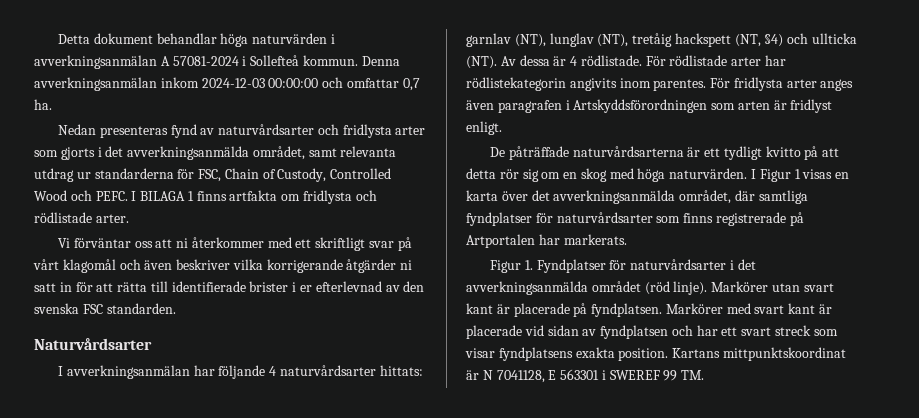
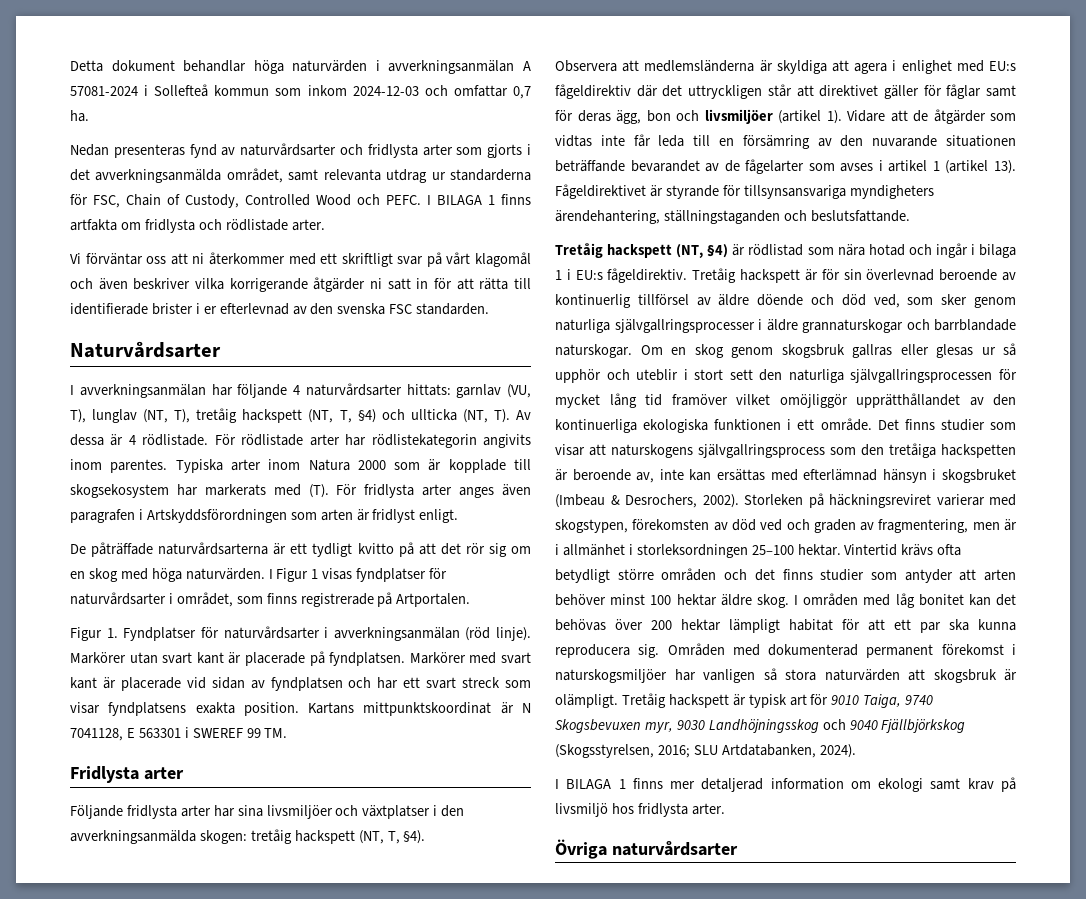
- Detta dokument behandlar höga naturvärden i avverkningsanmälan A 57081-2024 i Sollefteå kommun. Denna avverkningsanmälan inkom 2024-12-03 00:00:00 och omfattar 0,7 ha.
+ Detta dokument behandlar höga naturvärden i avverkningsanmälan A 57081-2024 i Sollefteå kommun som inkom 2024-12-03 och omfattar 0,7 ha.
- I avverkningsanmälan har följande 4 naturvårdsarter hittats: garnlav (NT), lunglav (NT), tretåig hackspett (NT, §4) och ullticka (NT). Av dessa är 4 rödlistade.
+ I avverkningsanmälan har följande 4 naturvårdsarter hittats: garnlav (VU, T), lunglav (NT, T), tretåig hackspett (NT, T, §4) och ullticka (NT, T). Av dessa är 4 rödlistade.
- För fridlysta arter anges även paragrafen i Artskyddsförordningen som arten är fridlyst enligt.
+ Typiska arter inom Natura 2000 som är kopplade till skogsekosystem har markerats med (T). För fridlysta arter anges även paragrafen i Artskyddsförordningen som arten är fridlyst enligt.
- De påträffade naturvårdsarterna är ett tydligt kvitto på att detta rör sig om en skog med höga naturvärden.
+ De påträffade naturvårdsarterna är ett tydligt kvitto på att det rör sig om en skog med höga naturvärden.
- I Figur 1 visas en karta över det avverkningsanmälda området, där samtliga fyndplatser för naturvårdsarter som finns registrerade på Artportalen har markerats.
+ I Figur 1 visas fyndplatser för naturvårdsarter i området, som finns registrerade på Artportalen.
- Figur 1. Fyndplatser för naturvårdsarter i det avverkningsanmälda området (röd linje).
+ Figur 1. Fyndplatser för naturvårdsarter i avverkningsanmälan (röd linje).
+ Fridlysta arter
+ Följande fridlysta arter har sina livsmiljöer och växtplatser i den avverkningsanmälda skogen: tretåig hackspett (NT, T, §4).
+ Observera att medlemsländerna är skyldiga att agera i enlighet med EU:s fågeldirektiv där det uttryckligen står att direktivet gäller för fåglar samt för deras ägg, bon och livsmiljöer (artikel 1). Vidare att de åtgärder som vidtas inte får leda till en försämring av den nuvarande situationen beträffande bevarandet av de fågelarter som avses i artikel 1 (artikel 13). Fågeldirektivet är styrande för tillsynsansvariga myndigheters ärendehantering, ställningstaganden och beslutsfattande.
+ Tretåig hackspett (NT, §4) är rödlistad som nära hotad och ingår i bilaga 1 i EU:s fågeldirektiv. Tretåig hackspett är för sin överlevnad beroende av kontinuerlig tillförsel av äldre döende och död ved, som sker genom naturliga självgallringsprocesser i äldre grannaturskogar och barrblandade naturskogar. Om en skog genom skogsbruk gallras eller glesas ur så upphör och uteblir i stort sett den naturliga självgallringsprocessen för mycket lång tid framöver vilket omöjliggör upprätthållandet av den kontinuerliga ekologiska funktionen i ett område. Det finns studier som visar att naturskogens självgallringsprocess som den tretåiga hackspetten är beroende av, inte kan ersättas med efterlämnad hänsyn i skogsbruket (Imbeau & Desrochers, 2002). Storleken på häckningsreviret varierar med skogstypen, förekomsten av död ved och graden av fragmentering, men är i allmänhet i storleksordningen 25–100 hektar. Vintertid krävs ofta betydligt större områden och det finns studier som antyder att arten behöver minst 100 hektar äldre skog. I områden med låg bonitet kan det behövas över 200 hektar lämpligt habitat för att ett par ska kunna reproducera sig. Områden med dokumenterad permanent förekomst i naturskogsmiljöer har vanligen så stora naturvärden att skogsbruk är olämpligt. Tretåig hackspett är typisk art för 9010 Taiga, 9740 Skogsbevuxen myr, 9030 Landhöjningsskog och 9040 Fjällbjörkskog (Skogsstyrelsen, 2016; SLU Artdatabanken, 2024).
+ I BILAGA 1 finns mer detaljerad information om ekologi samt krav på livsmiljö hos fridlysta arter.
+ Övriga naturvårdsarter

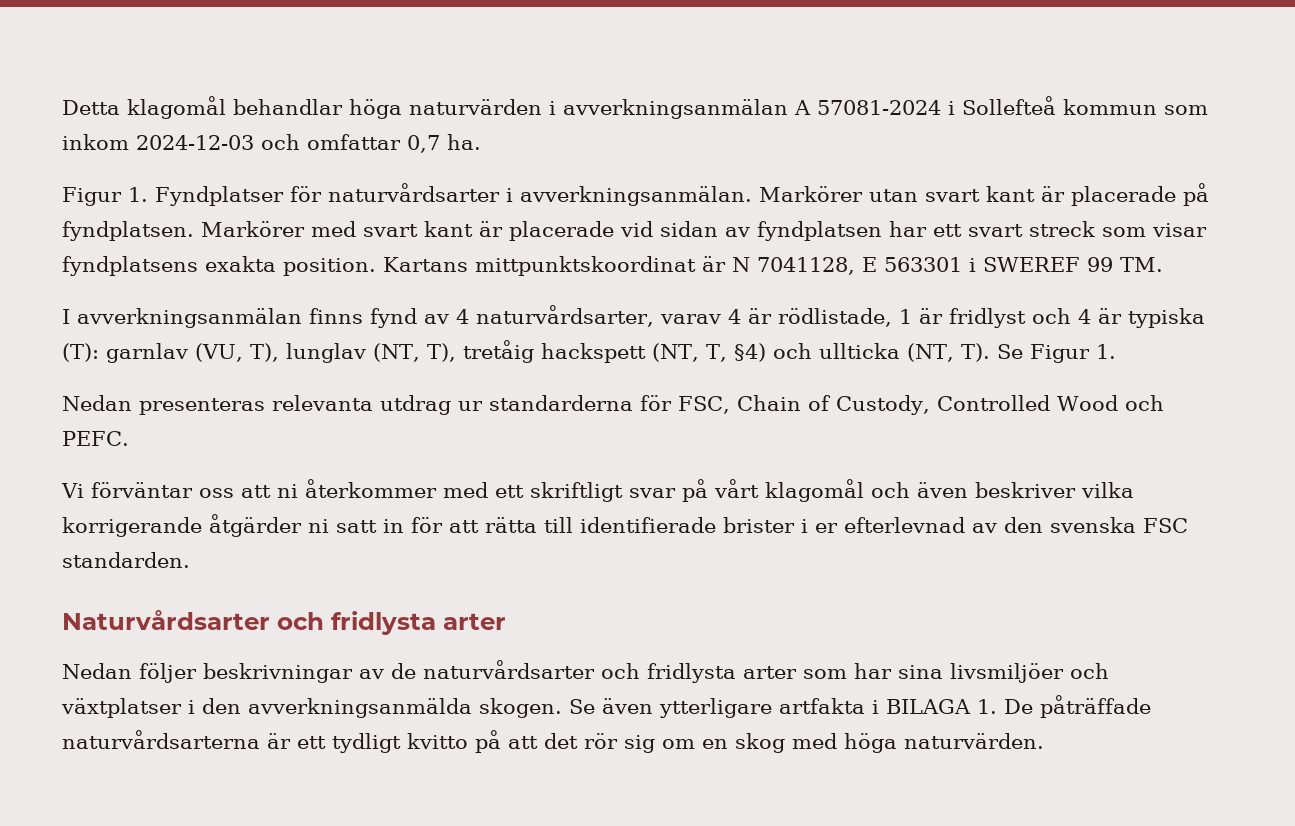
- Detta dokument behandlar höga naturvärden i avverkningsanmälan A 57081-2024 i Sollefteå kommun som inkom 2024-12-03 och omfattar 0,7 ha.
+ Detta klagomål behandlar höga naturvärden i avverkningsanmälan A 57081-2024 i Sollefteå kommun som inkom 2024-12-03 och omfattar 0,7 ha.
- Nedan presenteras fynd av naturvårdsarter och fridlysta arter som gjorts i det avverkningsanmälda området, samt relevanta utdrag ur standarderna för FSC, Chain of Custody, Controlled Wood och PEFC. I BILAGA 1 finns artfakta om fridlysta och rödlistade arter.
+ Figur 1. Fyndplatser för naturvårdsarter i avverkningsanmälan. Markörer utan svart kant är placerade på fyndplatsen. Markörer med svart kant är placerade vid sidan av fyndplatsen har ett svart streck som visar fyndplatsens exakta position. Kartans mittpunktskoordinat är N 7041128, E 563301 i SWEREF 99 TM.
+ I avverkningsanmälan finns fynd av 4 naturvårdsarter, varav 4 är rödlistade, 1 är fridlyst och 4 är typiska (T): garnlav (VU, T), lunglav (NT, T), tretåig hackspett (NT, T, §4) och ullticka (NT, T). Se Figur 1.
+ Nedan presenteras relevanta utdrag ur standarderna för FSC, Chain of Custody, Controlled Wood och PEFC.
- Naturvårdsarter
- I avverkningsanmälan har följande 4 naturvårdsarter hittats: garnlav (VU, T), lunglav (NT, T), tretåig hackspett (NT, T, §4) och ullticka (NT, T). Av dessa är 4 rödlistade. För rödlistade arter har rödlistekategorin angivits inom parentes. Typiska arter inom Natura 2000 som är kopplade till skogsekosystem har markerats med (T). För fridlysta arter anges även paragrafen i Artskyddsförordningen som arten är fridlyst enligt.
- De påträffade naturvårdsarterna är ett tydligt kvitto på att det rör sig om en skog med höga naturvärden. I Figur 1 visas fyndplatser för naturvårdsarter i området, som finns registrerade på Artportalen.
- Figur 1. Fyndplatser för naturvårdsarter i avverkningsanmälan (röd linje). Markörer utan svart kant är placerade på fyndplatsen. Markörer med svart kant är placerade vid sidan av fyndplatsen och har ett svart streck som visar fyndplatsens exakta position. Kartans mittpunktskoordinat är N 7041128, E 563301 i SWEREF 99 TM.
- Fridlysta arter
- Följande fridlysta arter har sina livsmiljöer och växtplatser i den avverkningsanmälda skogen: tretåig hackspett (NT, T, §4).
- Observera att medlemsländerna är skyldiga att agera i enlighet med EU:s fågeldirektiv där det uttryckligen står att direktivet gäller för fåglar samt för deras ägg, bon och livsmiljöer (artikel 1). Vidare att de åtgärder som vidtas inte får leda till en försämring av den nuvarande situationen beträffande bevarandet av de fågelarter som avses i artikel 1 (artikel 13). Fågeldirektivet är styrande för tillsynsansvariga myndigheters ärendehantering, ställningstaganden och beslutsfattande.
- Tretåig hackspett (NT, §4) är rödlistad som nära hotad och ingår i bilaga 1 i EU:s fågeldirektiv. Tretåig hackspett är för sin överlevnad beroende av kontinuerlig tillförsel av äldre döende och död ved, som sker genom naturliga självgallringsprocesser i äldre grannaturskogar och barrblandade naturskogar. Om en skog genom skogsbruk gallras eller glesas ur så upphör och uteblir i stort sett den naturliga självgallringsprocessen för mycket lång tid framöver vilket omöjliggör upprätthållandet av den kontinuerliga ekologiska funktionen i ett område. Det finns studier som visar att naturskogens självgallringsprocess som den tretåiga hackspetten är beroende av, inte kan ersättas med efterlämnad hänsyn i skogsbruket (Imbeau & Desrochers, 2002). Storleken på häckningsreviret varierar med skogstypen, förekomsten av död ved och graden av fragmentering, men är i allmänhet i storleksordningen 25–100 hektar. Vintertid krävs ofta betydligt större områden och det finns studier som antyder att arten behöver minst 100 hektar äldre skog. I områden med låg bonitet kan det behövas över 200 hektar lämpligt habitat för att ett par ska kunna reproducera sig. Områden med dokumenterad permanent förekomst i naturskogsmiljöer har vanligen så stora naturvärden att skogsbruk är olämpligt. Tretåig hackspett är typisk art för 9010 Taiga, 9740 Skogsbevuxen myr, 9030 Landhöjningsskog och 9040 Fjällbjörkskog (Skogsstyrelsen, 2016; SLU Artdatabanken, 2024).
- I BILAGA 1 finns mer detaljerad information om ekologi samt krav på livsmiljö hos fridlysta arter.
- Övriga naturvårdsarter
+ Naturvårdsarter och fridlysta arter
+ Nedan följer beskrivningar av de naturvårdsarter och fridlysta arter som har sina livsmiljöer och växtplatser i den avverkningsanmälda skogen. Se även ytterligare artfakta i BILAGA 1. De påträffade naturvårdsarterna är ett tydligt kvitto på att det rör sig om en skog med höga naturvärden.

